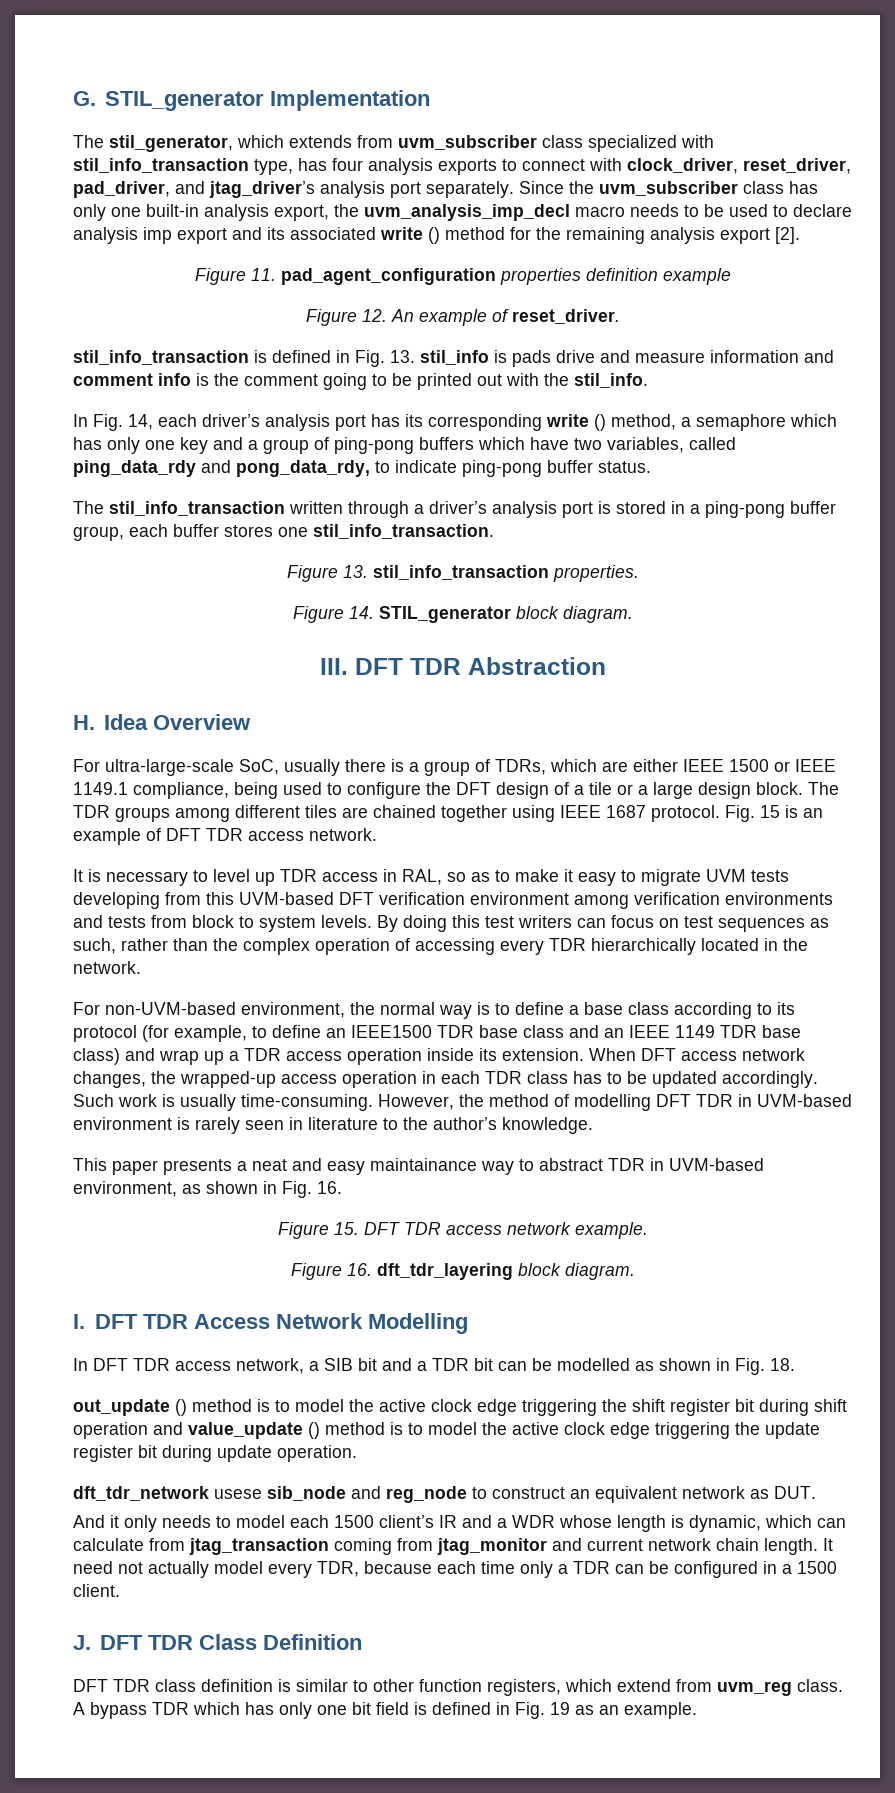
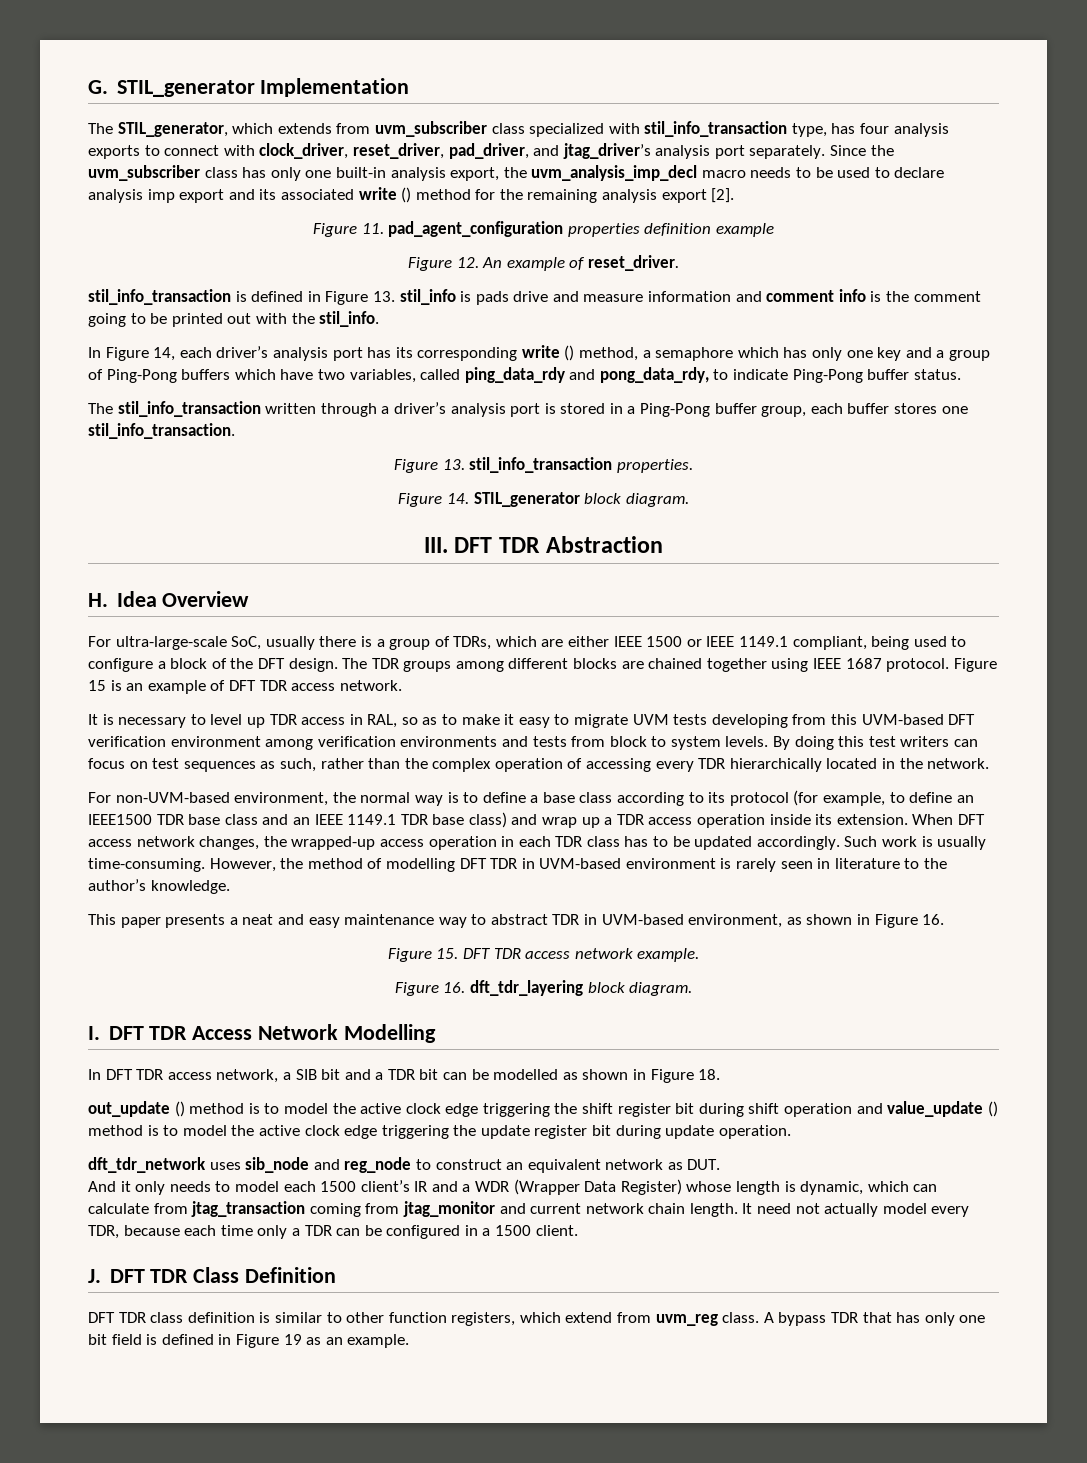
- The stil_generator, which extends from uvm_subscriber class specialized with stil_info_transaction type, has four analysis exports to connect with clock_driver, reset_driver, pad_driver, and jtag_driver’s analysis port separately.
+ The STIL_generator, which extends from uvm_subscriber class specialized with stil_info_transaction type, has four analysis exports to connect with clock_driver, reset_driver, pad_driver, and jtag_driver’s analysis port separately.
- stil_info_transaction is defined in Fig. 13. stil_info is pads drive and measure information and comment info is the comment going to be printed out with the stil_info.
+ stil_info_transaction is defined in Figure 13. stil_info is pads drive and measure information and comment info is the comment going to be printed out with the stil_info.
- In Fig. 14, each driver’s analysis port has its corresponding write () method, a semaphore which has only one key and a group of ping-pong buffers which have two variables, called ping_data_rdy and pong_data_rdy, to indicate ping-pong buffer status.
+ In Figure 14, each driver’s analysis port has its corresponding write () method, a semaphore which has only one key and a group of Ping-Pong buffers which have two variables, called ping_data_rdy and pong_data_rdy, to indicate Ping-Pong buffer status.
- The stil_info_transaction written through a driver’s analysis port is stored in a ping-pong buffer group, each buffer stores one stil_info_transaction.
+ The stil_info_transaction written through a driver’s analysis port is stored in a Ping-Pong buffer group, each buffer stores one stil_info_transaction.
- For ultra-large-scale SoC, usually there is a group of TDRs, which are either IEEE 1500 or IEEE 1149.1 compliance, being used to configure the DFT design of a tile or a large design block.
+ For ultra-large-scale SoC, usually there is a group of TDRs, which are either IEEE 1500 or IEEE 1149.1 compliant, being used to configure a block of the DFT design.
- The TDR groups among different tiles are chained together using IEEE 1687 protocol.
+ The TDR groups among different blocks are chained together using IEEE 1687 protocol.
- Fig. 15 is an example of DFT TDR access network.
+ Figure 15 is an example of DFT TDR access network.
- For non-UVM-based environment, the normal way is to define a base class according to its protocol (for example, to define an IEEE1500 TDR base class and an IEEE 1149 TDR base class) and wrap up a TDR access operation inside its extension.
+ For non-UVM-based environment, the normal way is to define a base class according to its protocol (for example, to define an IEEE1500 TDR base class and an IEEE 1149.1 TDR base class) and wrap up a TDR access operation inside its extension.
- This paper presents a neat and easy maintainance way to abstract TDR in UVM-based environment, as shown in Fig. 16.
+ This paper presents a neat and easy maintenance way to abstract TDR in UVM-based environment, as shown in Figure 16.
- In DFT TDR access network, a SIB bit and a TDR bit can be modelled as shown in Fig. 18.
+ In DFT TDR access network, a SIB bit and a TDR bit can be modelled as shown in Figure 18.
- dft_tdr_network usese sib_node and reg_node to construct an equivalent network as DUT.
+ dft_tdr_network uses sib_node and reg_node to construct an equivalent network as DUT.
- And it only needs to model each 1500 client’s IR and a WDR whose length is dynamic, which can calculate from jtag_transaction coming from jtag_monitor and current network chain length.
+ And it only needs to model each 1500 client’s IR and a WDR (Wrapper Data Register) whose length is dynamic, which can calculate from jtag_transaction coming from jtag_monitor and current network chain length.
- A bypass TDR which has only one bit field is defined in Fig. 19 as an example.
+ A bypass TDR that has only one bit field is defined in Figure 19 as an example.

